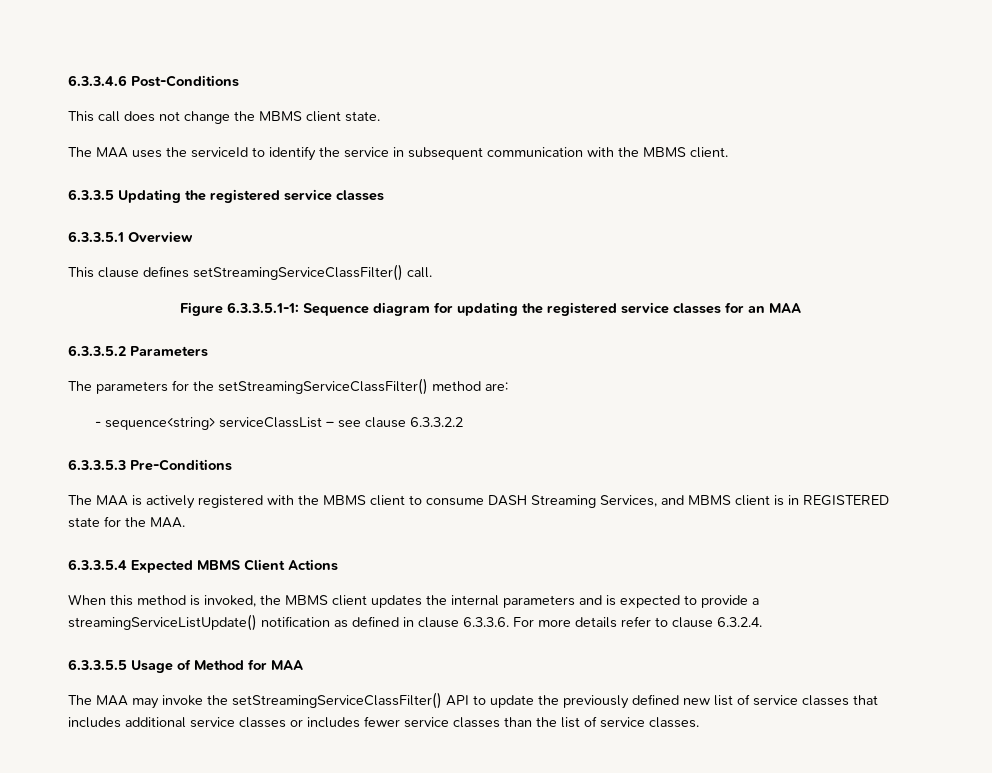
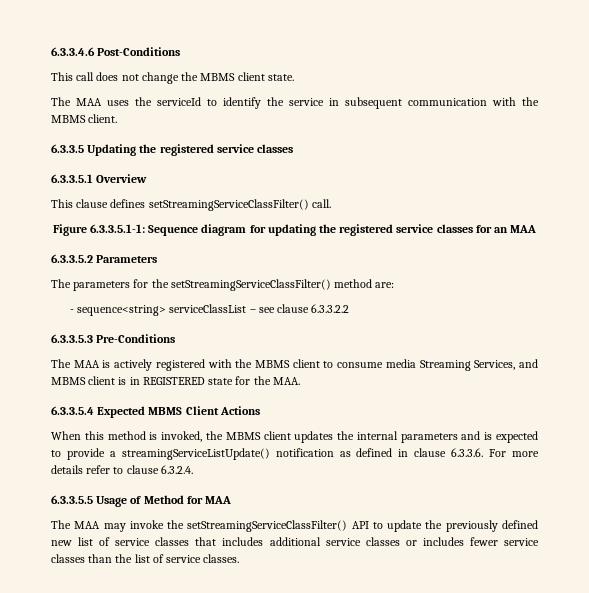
- The MAA is actively registered with the MBMS client to consume DASH Streaming Services, and MBMS client is in REGISTERED state for the MAA.
+ The MAA is actively registered with the MBMS client to consume media Streaming Services, and MBMS client is in REGISTERED state for the MAA.

